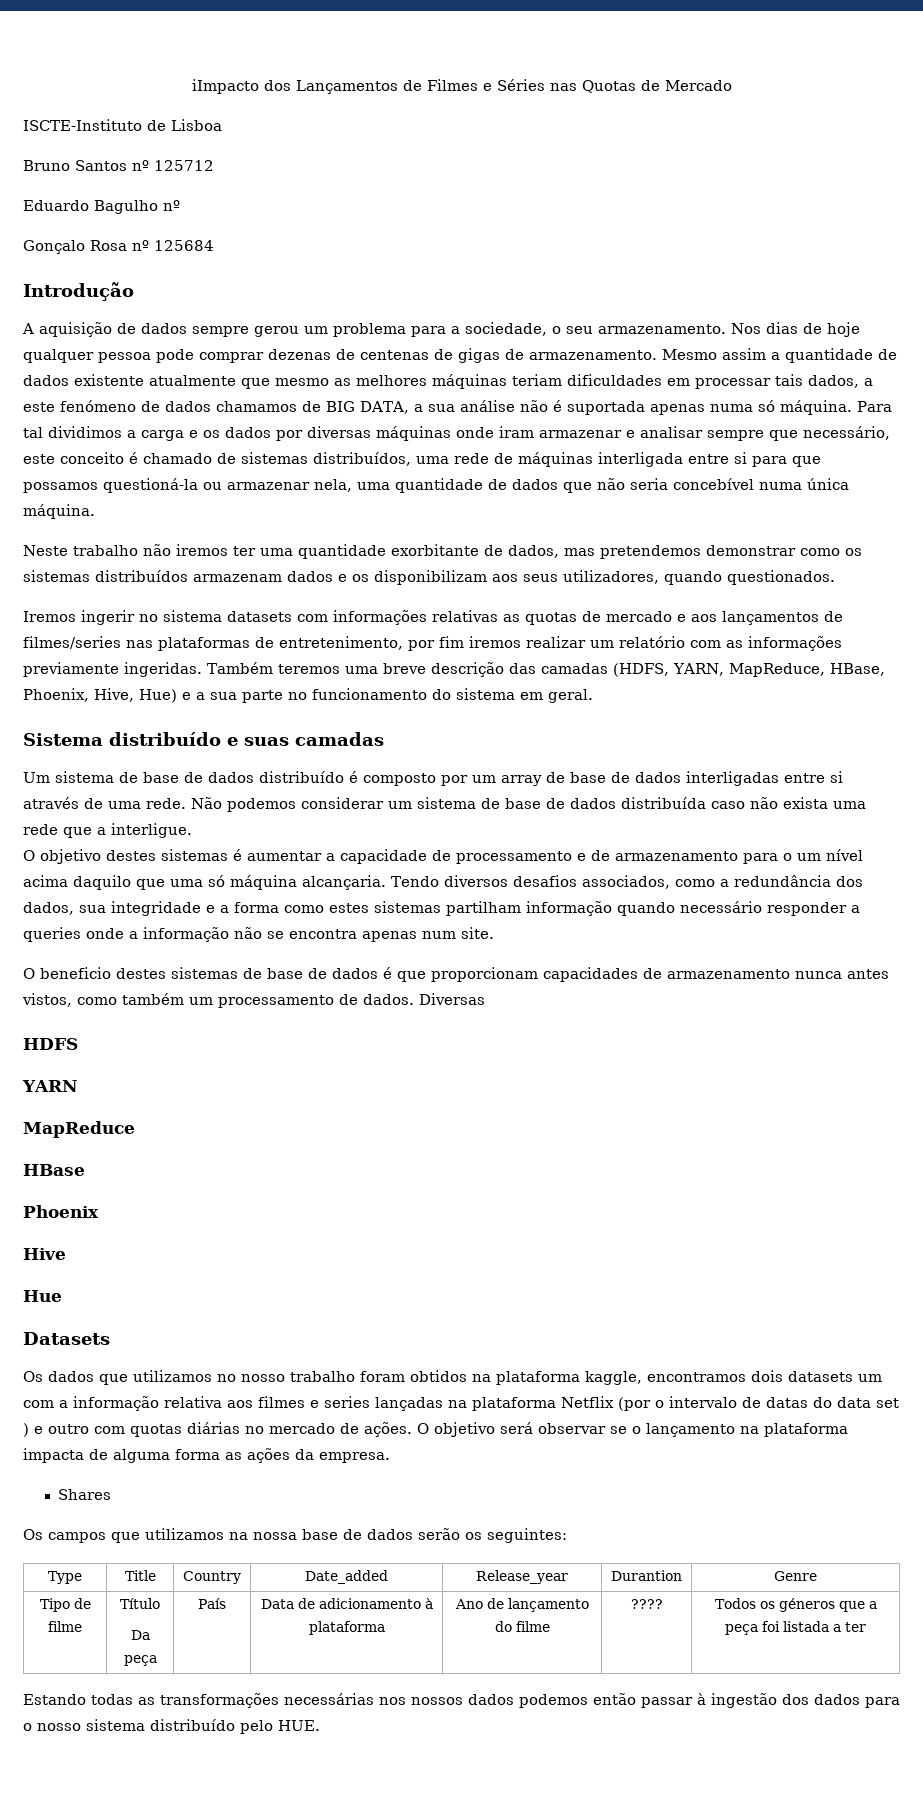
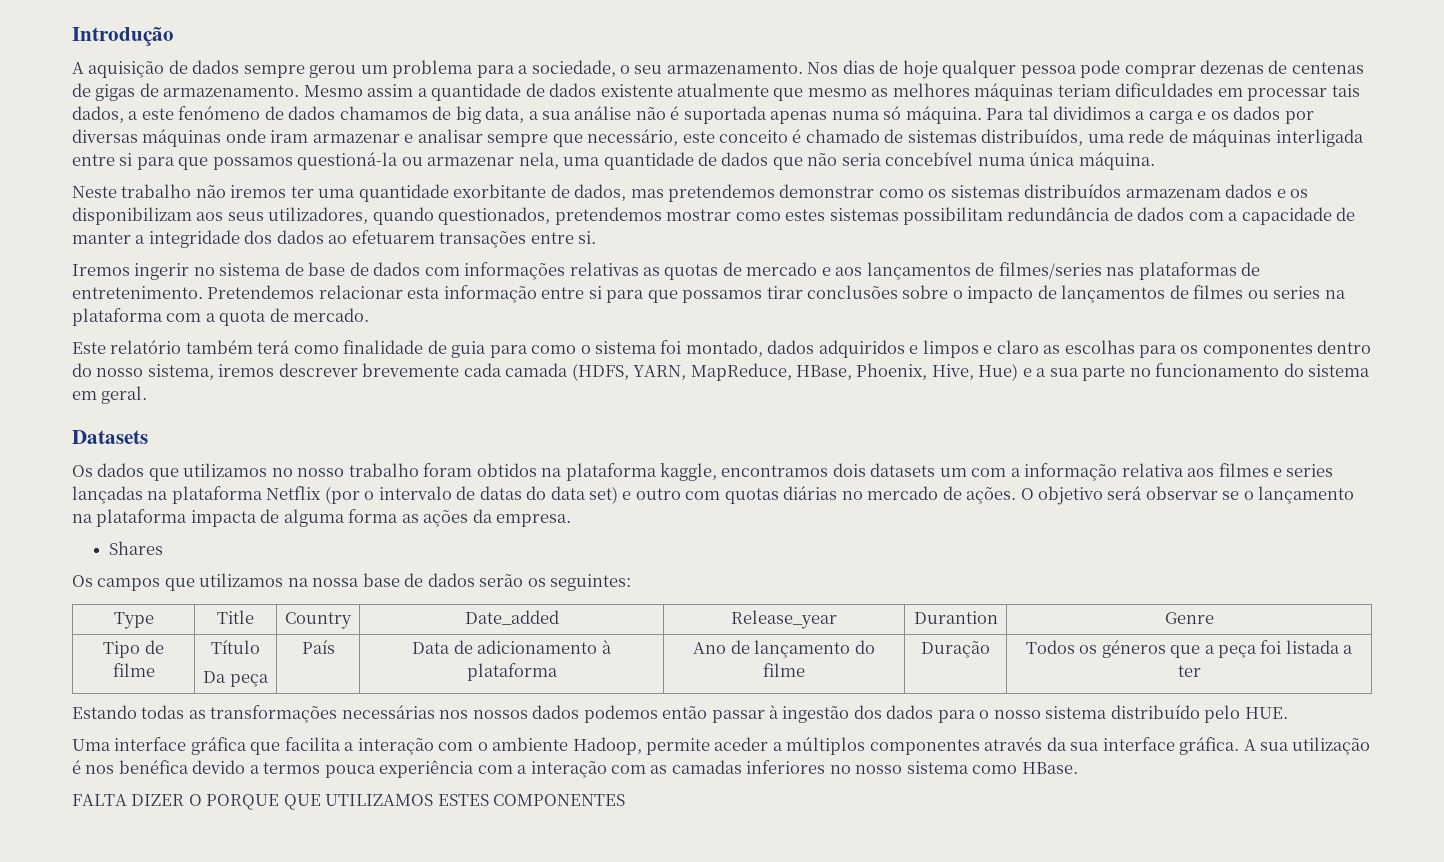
- iImpacto dos Lançamentos de Filmes e Séries nas Quotas de Mercado
- ISCTE-Instituto de Lisboa
- Bruno Santos nº 125712
- Eduardo Bagulho nº
- Gonçalo Rosa nº 125684
- Mesmo assim a quantidade de dados existente atualmente que mesmo as melhores máquinas teriam dificuldades em processar tais dados, a este fenómeno de dados chamamos de BIG DATA, a sua análise não é suportada apenas numa só máquina.
+ Mesmo assim a quantidade de dados existente atualmente que mesmo as melhores máquinas teriam dificuldades em processar tais dados, a este fenómeno de dados chamamos de big data, a sua análise não é suportada apenas numa só máquina.
- Neste trabalho não iremos ter uma quantidade exorbitante de dados, mas pretendemos demonstrar como os sistemas distribuídos armazenam dados e os disponibilizam aos seus utilizadores, quando questionados.
+ Neste trabalho não iremos ter uma quantidade exorbitante de dados, mas pretendemos demonstrar como os sistemas distribuídos armazenam dados e os disponibilizam aos seus utilizadores, quando questionados, pretendemos mostrar como estes sistemas possibilitam redundância de dados com a capacidade de manter a integridade dos dados ao efetuarem transações entre si.
- Iremos ingerir no sistema datasets com informações relativas as quotas de mercado e aos lançamentos de filmes/series nas plataformas de entretenimento, por fim iremos realizar um relatório com as informações previamente ingeridas. Também teremos uma breve descrição das camadas (HDFS, YARN, MapReduce, HBase, Phoenix, Hive, Hue) e a sua parte no funcionamento do sistema em geral.
+ Iremos ingerir no sistema de base de dados com informações relativas as quotas de mercado e aos lançamentos de filmes/series nas plataformas de entretenimento. Pretendemos relacionar esta informação entre si para que possamos tirar conclusões sobre o impacto de lançamentos de filmes ou series na plataforma com a quota de mercado.
+ Este relatório também terá como finalidade de guia para como o sistema foi montado, dados adquiridos e limpos e claro as escolhas para os componentes dentro do nosso sistema, iremos descrever brevemente cada camada (HDFS, YARN, MapReduce, HBase, Phoenix, Hive, Hue) e a sua parte no funcionamento do sistema em geral.
- Sistema distribuído e suas camadas
- Um sistema de base de dados distribuído é composto por um array de base de dados interligadas entre si através de uma rede. Não podemos considerar um sistema de base de dados distribuída caso não exista uma rede que a interligue.
- O objetivo destes sistemas é aumentar a capacidade de processamento e de armazenamento para o um nível acima daquilo que uma só máquina alcançaria. Tendo diversos desafios associados, como a redundância dos dados, sua integridade e a forma como estes sistemas partilham informação quando necessário responder a queries onde a informação não se encontra apenas num site.
- O beneficio destes sistemas de base de dados é que proporcionam capacidades de armazenamento nunca antes vistos, como também um processamento de dados. Diversas
- HDFS
- YARN
- MapReduce
- HBase
- Phoenix
- Hive
- Hue
- Os dados que utilizamos no nosso trabalho foram obtidos na plataforma kaggle, encontramos dois datasets um com a informação relativa aos filmes e series lançadas na plataforma Netflix (por o intervalo de datas do data set ) e outro com quotas diárias no mercado de ações.
+ Os dados que utilizamos no nosso trabalho foram obtidos na plataforma kaggle, encontramos dois datasets um com a informação relativa aos filmes e series lançadas na plataforma Netflix (por o intervalo de datas do data set) e outro com quotas diárias no mercado de ações.
  Tipo de filme | Título
- Da peça | País | Data de adicionamento à plataforma | Ano de lançamento do filme | ???? | Todos os géneros que a peça foi listada a ter
+ Da peça | País | Data de adicionamento à plataforma | Ano de lançamento do filme | Duração | Todos os géneros que a peça foi listada a ter
+ Uma interface gráfica que facilita a interação com o ambiente Hadoop, permite aceder a múltiplos componentes através da sua interface gráfica. A sua utilização é nos benéfica devido a termos pouca experiência com a interação com as camadas inferiores no nosso sistema como HBase.
+ FALTA DIZER O PORQUE QUE UTILIZAMOS ESTES COMPONENTES

